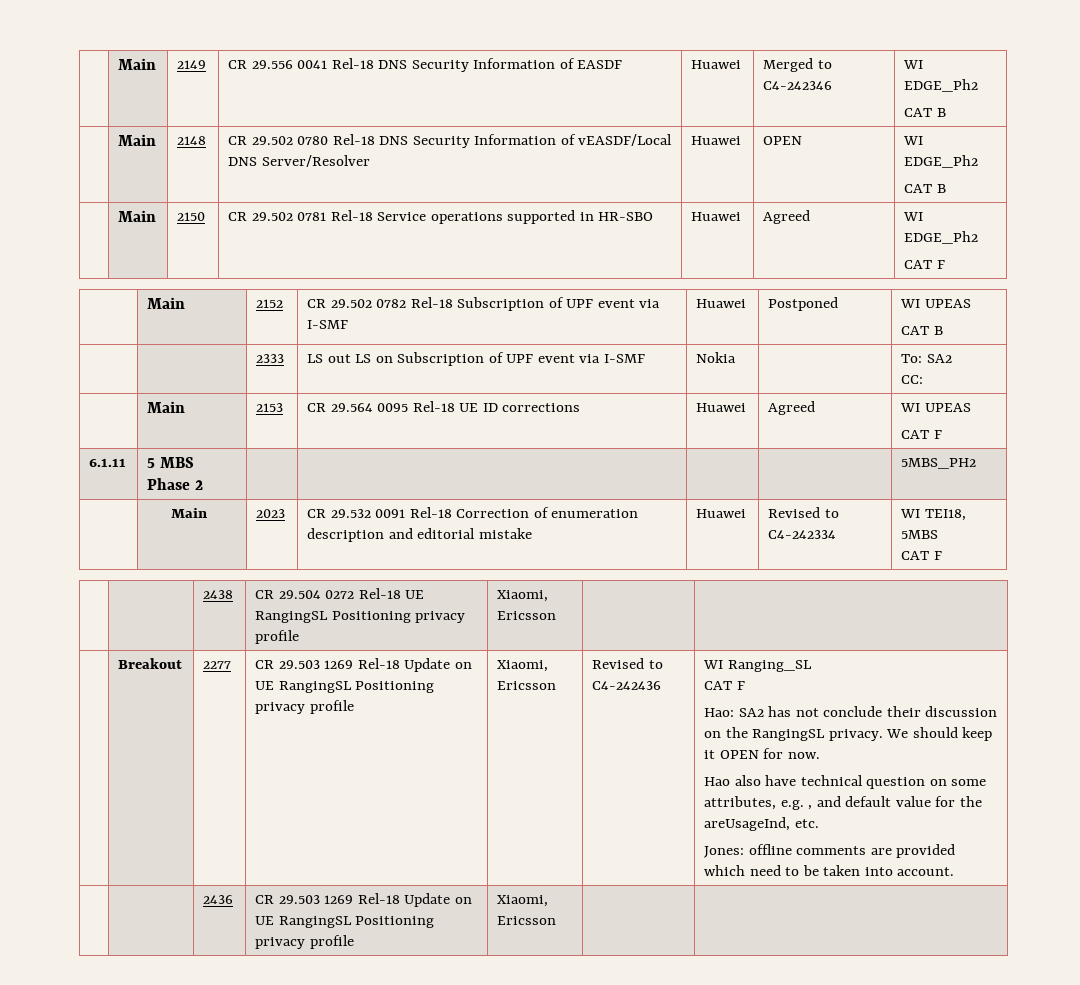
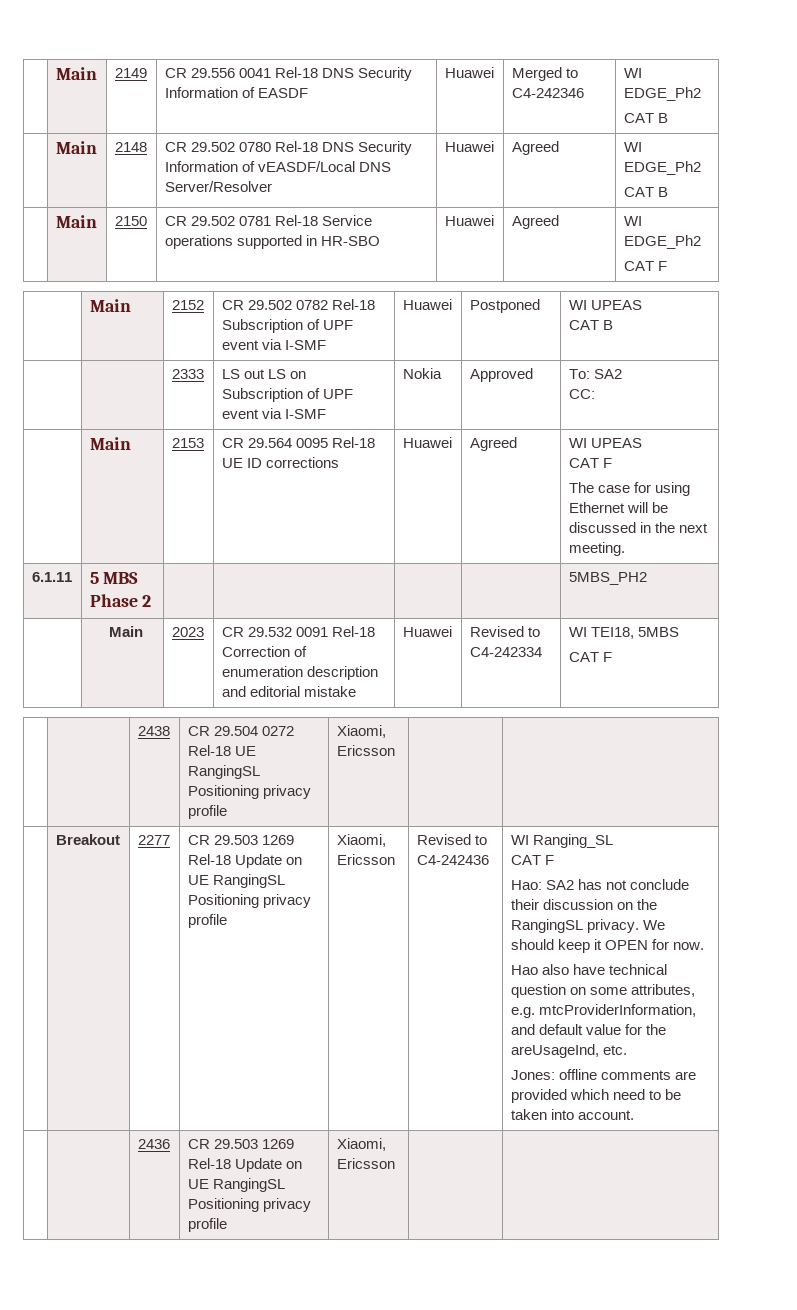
- | Main | 2148 | CR 29.502 0780 Rel-18 DNS Security Information of vEASDF/Local DNS Server/Resolver | Huawei | OPEN | WI EDGE_Ph2
+ | Main | 2148 | CR 29.502 0780 Rel-18 DNS Security Information of vEASDF/Local DNS Server/Resolver | Huawei | Agreed | WI EDGE_Ph2
- | | 2333 | LS out LS on Subscription of UPF event via I-SMF | Nokia | | To: SA2
+ | | 2333 | LS out LS on Subscription of UPF event via I-SMF | Nokia | Approved | To: SA2
  | Main | 2153 | CR 29.564 0095 Rel-18 UE ID corrections | Huawei | Agreed | WI UPEAS
  CAT F
+ The case for using Ethernet will be discussed in the next meeting.
- Hao also have technical question on some attributes, e.g. , and default value for the areUsageInd, etc.
+ Hao also have technical question on some attributes, e.g. mtcProviderInformation, and default value for the areUsageInd, etc.

